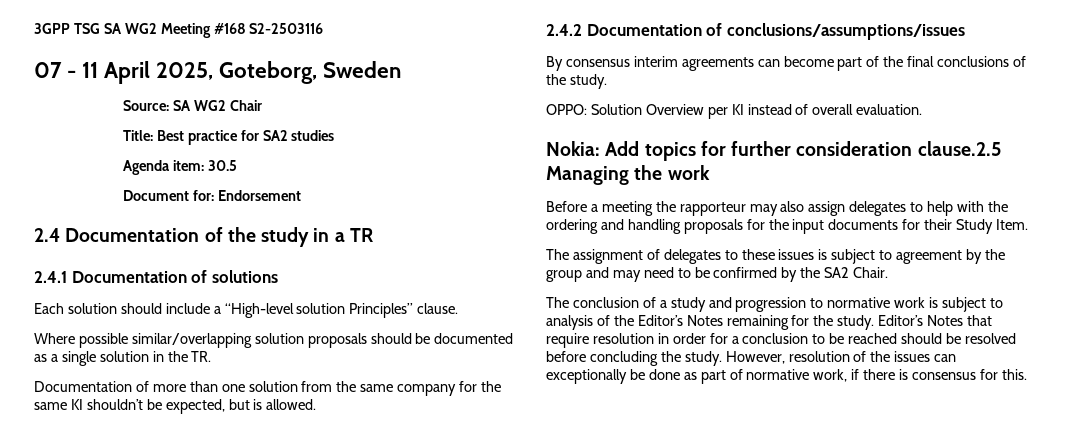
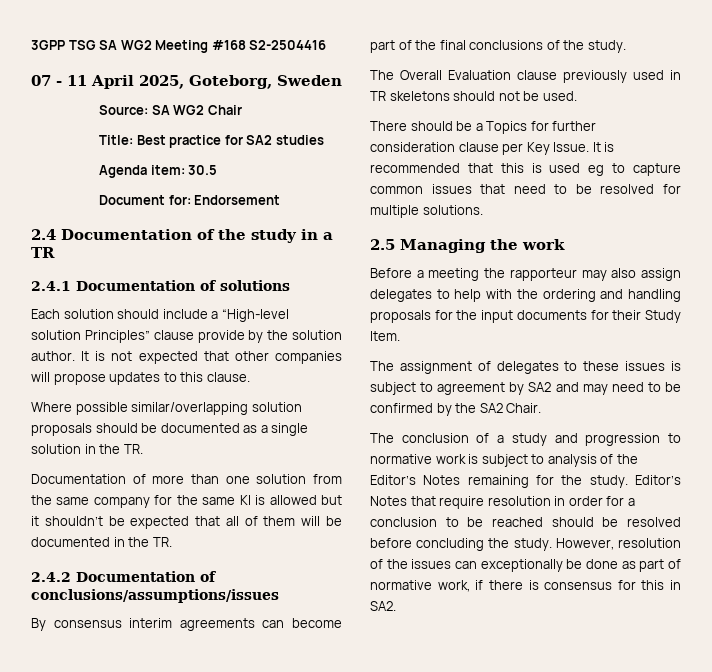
- 3GPP TSG SA WG2 Meeting #168 S2-2503116
+ 3GPP TSG SA WG2 Meeting #168 S2-2504416
- Each solution should include a “High-level solution Principles” clause.
+ Each solution should include a “High-level solution Principles” clause provide by the solution author. It is not expected that other companies will propose updates to this clause.
- Documentation of more than one solution from the same company for the same KI shouldn’t be expected, but is allowed.
+ Documentation of more than one solution from the same company for the same KI is allowed but it shouldn’t be expected that all of them will be documented in the TR.
- OPPO: Solution Overview per KI instead of overall evaluation.
- Nokia: Add topics for further consideration clause.2.5 Managing the work
+ The Overall Evaluation clause previously used in TR skeletons should not be used.
+ There should be a Topics for further consideration clause per Key Issue. It is recommended that this is used eg to capture common issues that need to be resolved for multiple solutions.
+ 2.5 Managing the work
- The assignment of delegates to these issues is subject to agreement by the group and may need to be confirmed by the SA2 Chair.
+ The assignment of delegates to these issues is subject to agreement by SA2 and may need to be confirmed by the SA2 Chair.
- However, resolution of the issues can exceptionally be done as part of normative work, if there is consensus for this.
+ However, resolution of the issues can exceptionally be done as part of normative work, if there is consensus for this in SA2.

